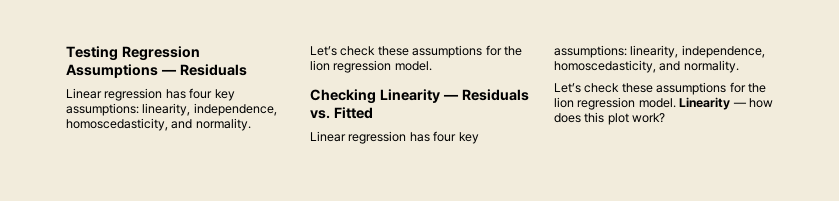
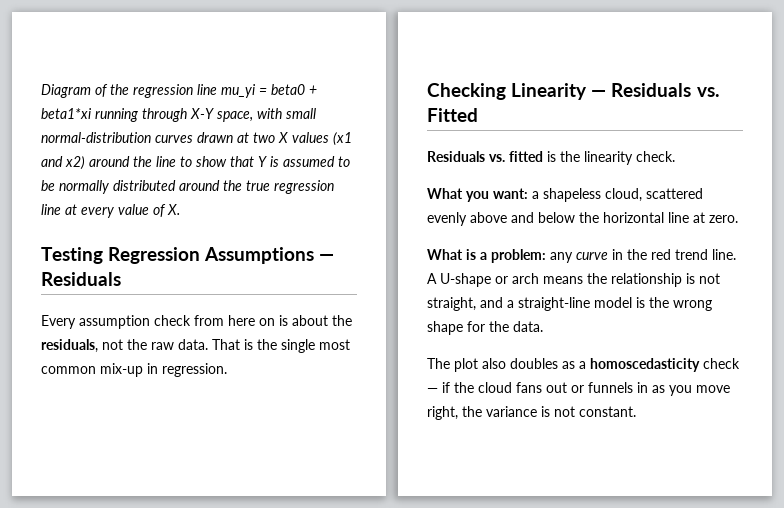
+ Diagram of the regression line mu_yi = beta0 + beta1*xi running through X-Y space, with small normal-distribution curves drawn at two X values (x1 and x2) around the line to show that Y is assumed to be normally distributed around the true regression line at every value of X.
  Testing Regression Assumptions — Residuals
- Linear regression has four key assumptions: linearity, independence, homoscedasticity, and normality.
- Let’s check these assumptions for the lion regression model.
+ Every assumption check from here on is about the residuals, not the raw data. That is the single most common mix-up in regression.
  Checking Linearity — Residuals vs. Fitted
- Linear regression has four key assumptions: linearity, independence, homoscedasticity, and normality.
- Let’s check these assumptions for the lion regression model. Linearity — how does this plot work?
+ Residuals vs. fitted is the linearity check.
+ What you want: a shapeless cloud, scattered evenly above and below the horizontal line at zero.
+ What is a problem: any curve in the red trend line. A U-shape or arch means the relationship is not straight, and a straight-line model is the wrong shape for the data.
+ The plot also doubles as a homoscedasticity check — if the cloud fans out or funnels in as you move right, the variance is not constant.

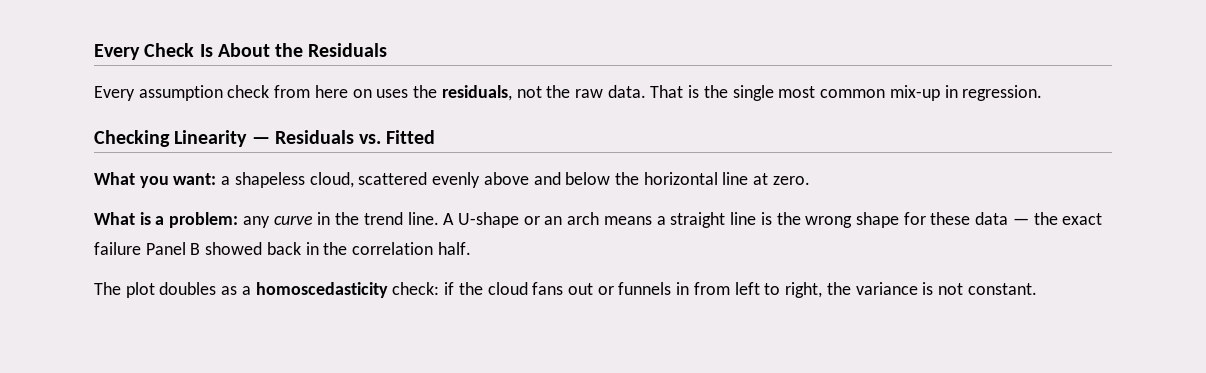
- Diagram of the regression line mu_yi = beta0 + beta1*xi running through X-Y space, with small normal-distribution curves drawn at two X values (x1 and x2) around the line to show that Y is assumed to be normally distributed around the true regression line at every value of X.
- Testing Regression Assumptions — Residuals
+ Every Check Is About the Residuals
- Every assumption check from here on is about the residuals, not the raw data.
+ Every assumption check from here on uses the residuals, not the raw data.
- Residuals vs. fitted is the linearity check.
- What is a problem: any curve in the red trend line.
+ What is a problem: any curve in the trend line.
- A U-shape or arch means the relationship is not straight, and a straight-line model is the wrong shape for the data.
+ A U-shape or an arch means a straight line is the wrong shape for these data — the exact failure Panel B showed back in the correlation half.
- The plot also doubles as a homoscedasticity check — if the cloud fans out or funnels in as you move right, the variance is not constant.
+ The plot doubles as a homoscedasticity check: if the cloud fans out or funnels in from left to right, the variance is not constant.

